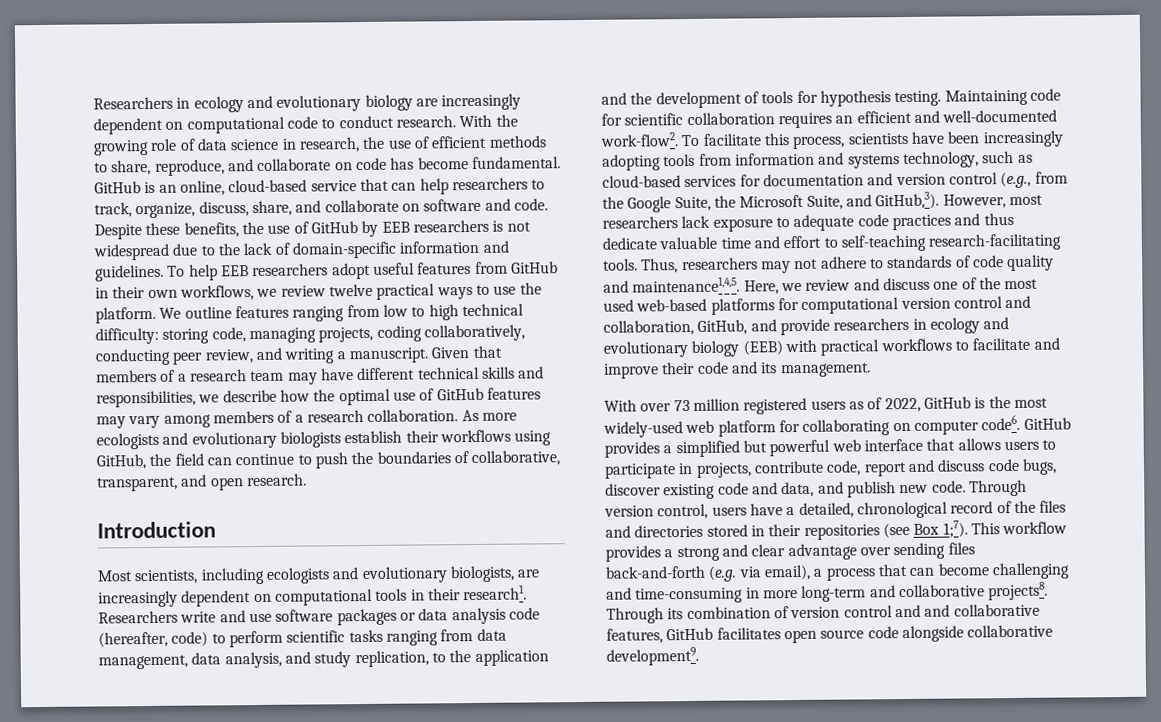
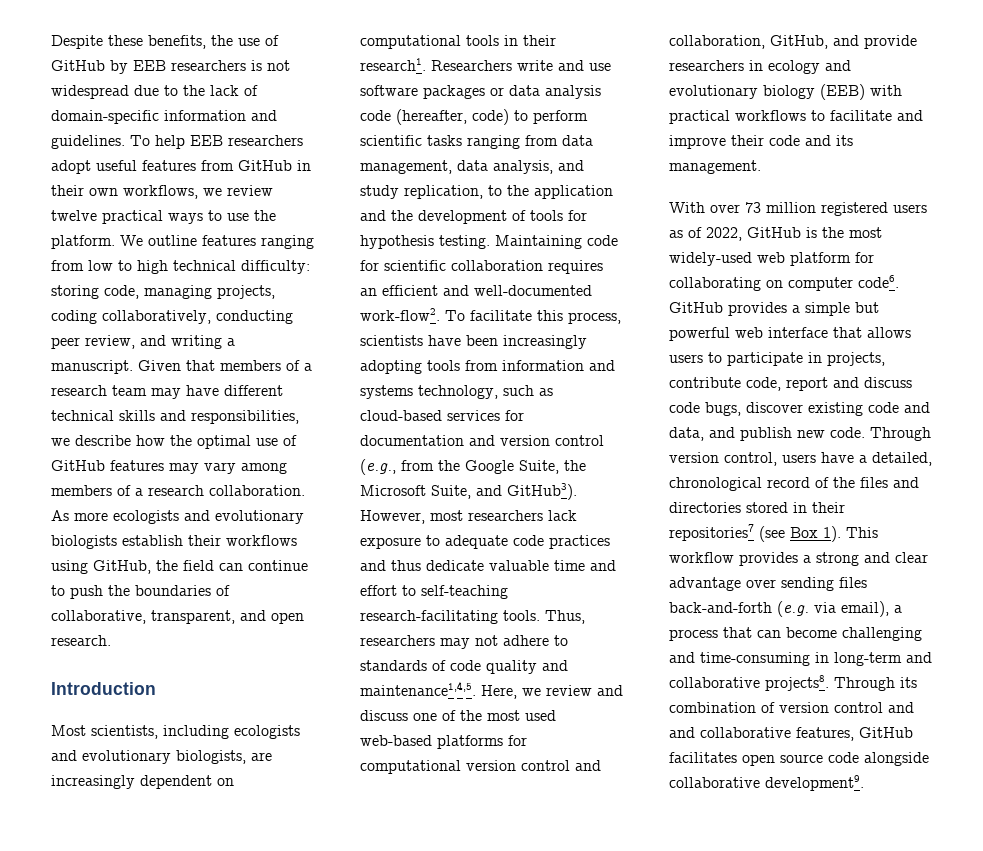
- Researchers in ecology and evolutionary biology are increasingly dependent on computational code to conduct research. With the growing role of data science in research, the use of efficient methods to share, reproduce, and collaborate on code has become fundamental. GitHub is an online, cloud-based service that can help researchers to track, organize, discuss, share, and collaborate on software and code.
- To facilitate this process, scientists have been increasingly adopting tools from information and systems technology, such as cloud-based services for documentation and version control (e.g., from the Google Suite, the Microsoft Suite, and GitHub,3).
+ To facilitate this process, scientists have been increasingly adopting tools from information and systems technology, such as cloud-based services for documentation and version control (e.g., from the Google Suite, the Microsoft Suite, and GitHub3).
- GitHub provides a simplified but powerful web interface that allows users to participate in projects, contribute code, report and discuss code bugs, discover existing code and data, and publish new code.
+ GitHub provides a simple but powerful web interface that allows users to participate in projects, contribute code, report and discuss code bugs, discover existing code and data, and publish new code.
- Through version control, users have a detailed, chronological record of the files and directories stored in their repositories (see Box 1;7).
+ Through version control, users have a detailed, chronological record of the files and directories stored in their repositories7 (see Box 1).
- This workflow provides a strong and clear advantage over sending files back-and-forth (e.g. via email), a process that can become challenging and time-consuming in more long-term and collaborative projects8.
+ This workflow provides a strong and clear advantage over sending files back-and-forth (e.g. via email), a process that can become challenging and time-consuming in long-term and collaborative projects8.

